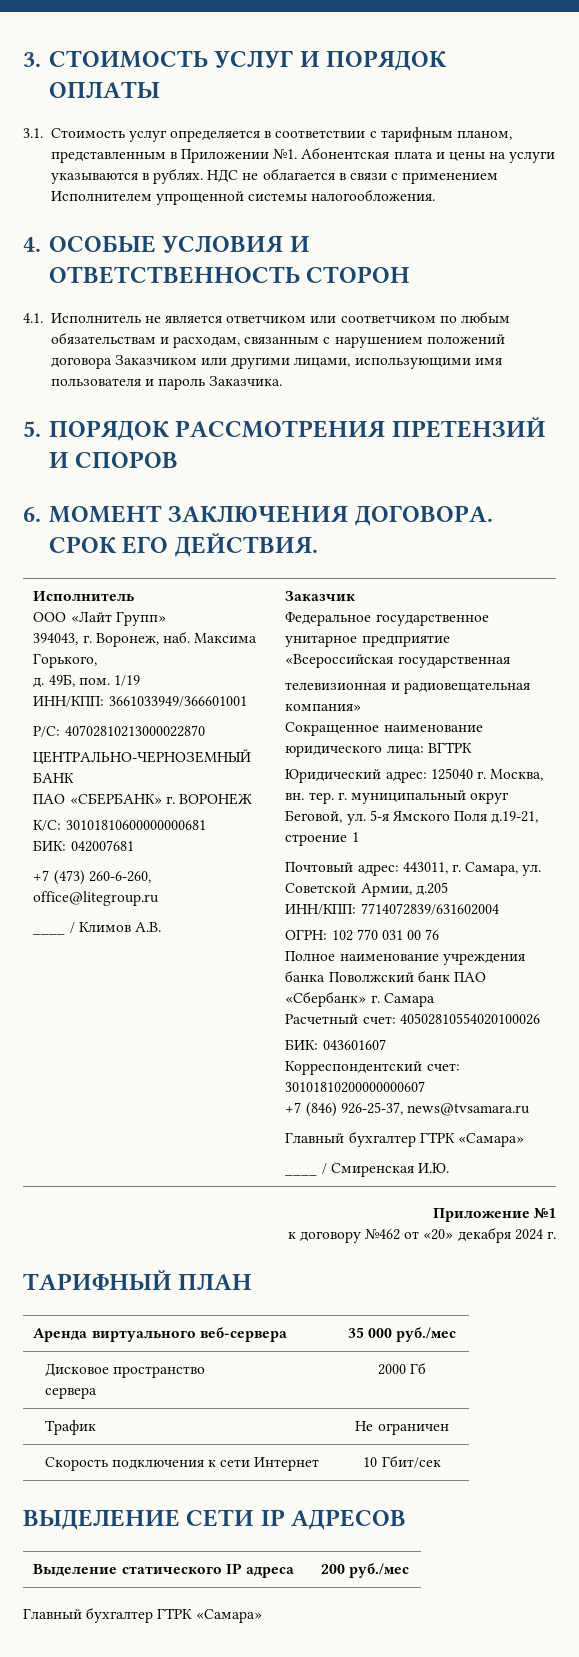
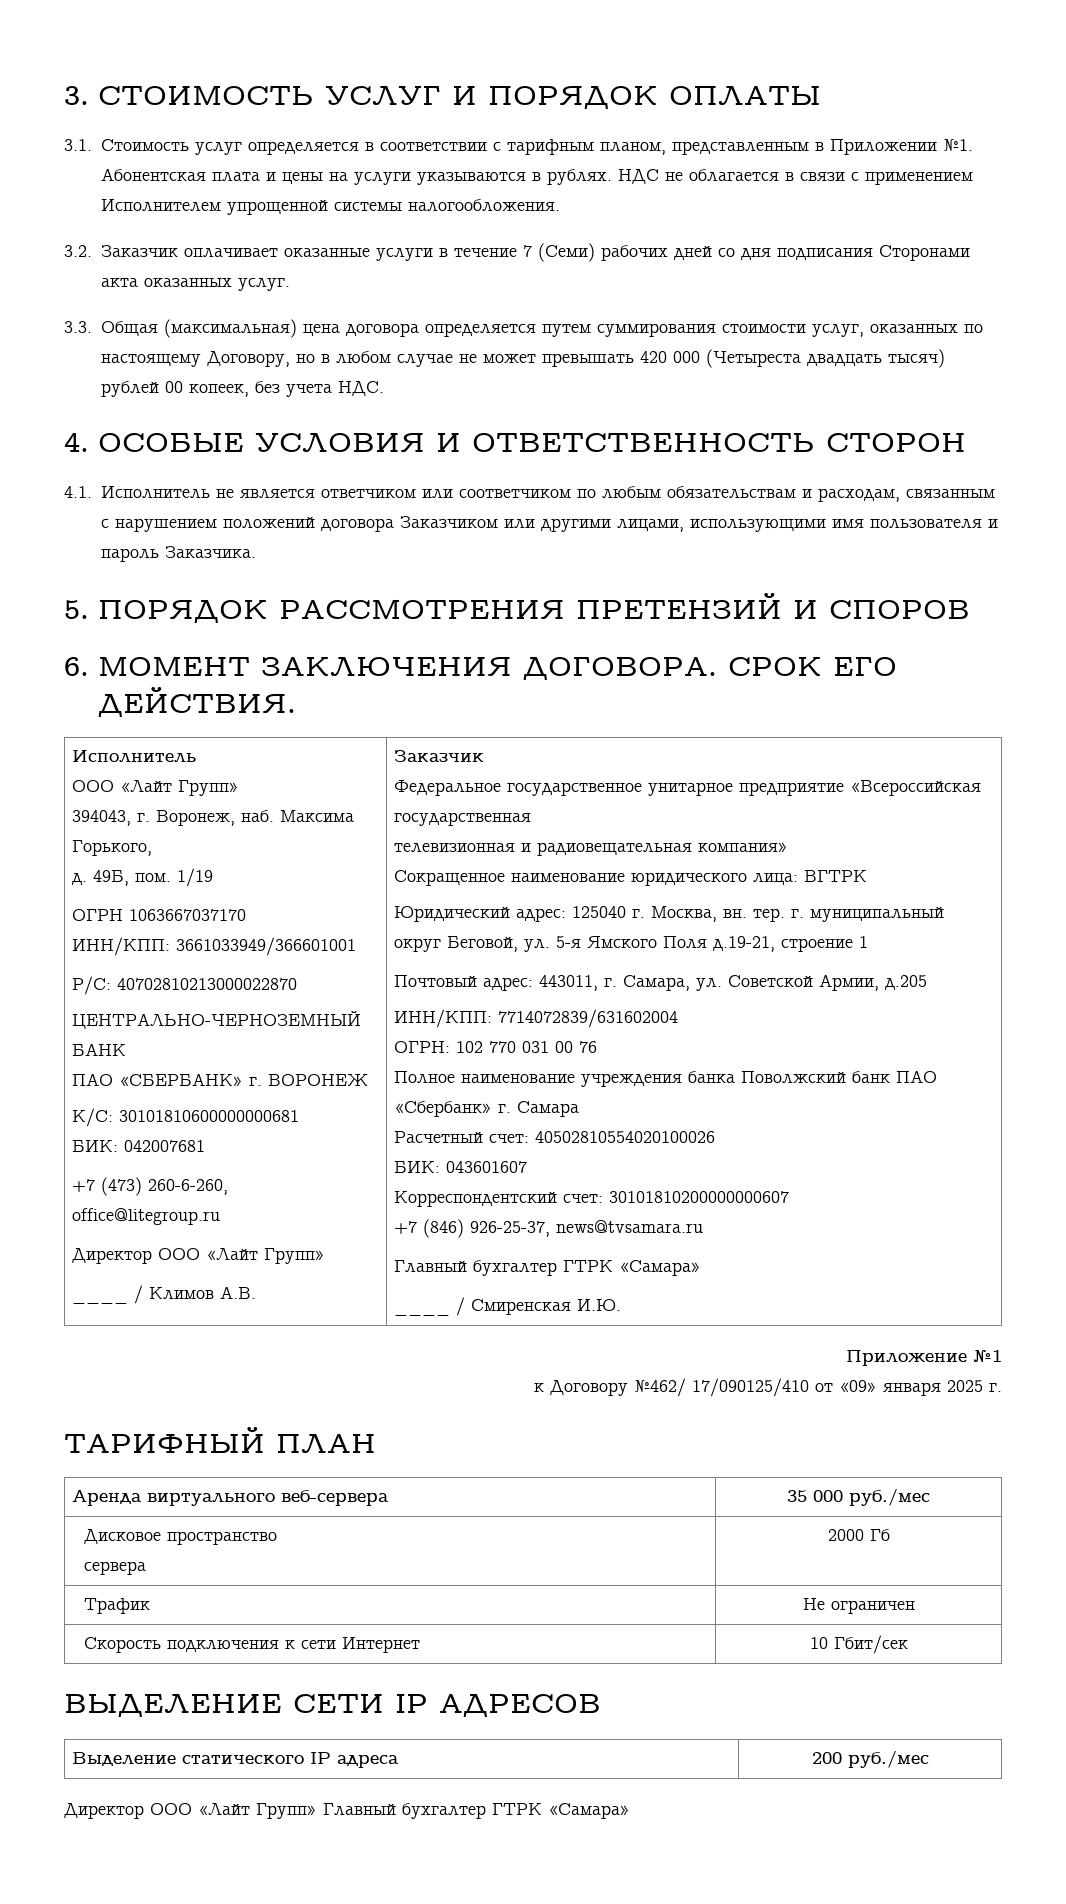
+ 3.2. Заказчик оплачивает оказанные услуги в течение 7 (Семи) рабочих дней со дня подписания Сторонами акта оказанных услуг.
+ 3.3. Общая (максимальная) цена договора определяется путем суммирования стоимости услуг, оказанных по настоящему Договору, но в любом случае не может превышать 420 000 (Четыреста двадцать тысяч) рублей 00 копеек, без учета НДС.
+ ОГРН 1063667037170
  +7 (473) 260-6-260, office@litegroup.ru
+ Директор ООО «Лайт Групп»
- к договору №462 от «20» декабря 2024 г.
+ к Договору №462/ 17/090125/410 от «09» января 2025 г.
  Выделение статического IP адреса | 200 руб./мес
- Главный бухгалтер ГТРК «Самара»
+ Директор ООО «Лайт Групп» Главный бухгалтер ГТРК «Самара»

